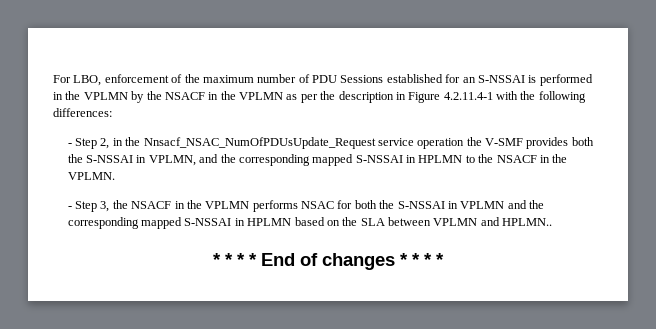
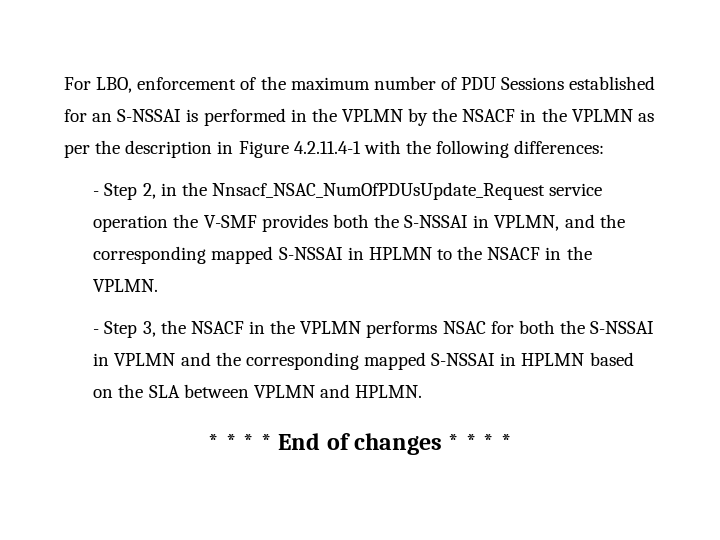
- - Step 3, the NSACF in the VPLMN performs NSAC for both the S-NSSAI in VPLMN and the corresponding mapped S-NSSAI in HPLMN based on the SLA between VPLMN and HPLMN..
+ - Step 3, the NSACF in the VPLMN performs NSAC for both the S-NSSAI in VPLMN and the corresponding mapped S-NSSAI in HPLMN based on the SLA between VPLMN and HPLMN.

